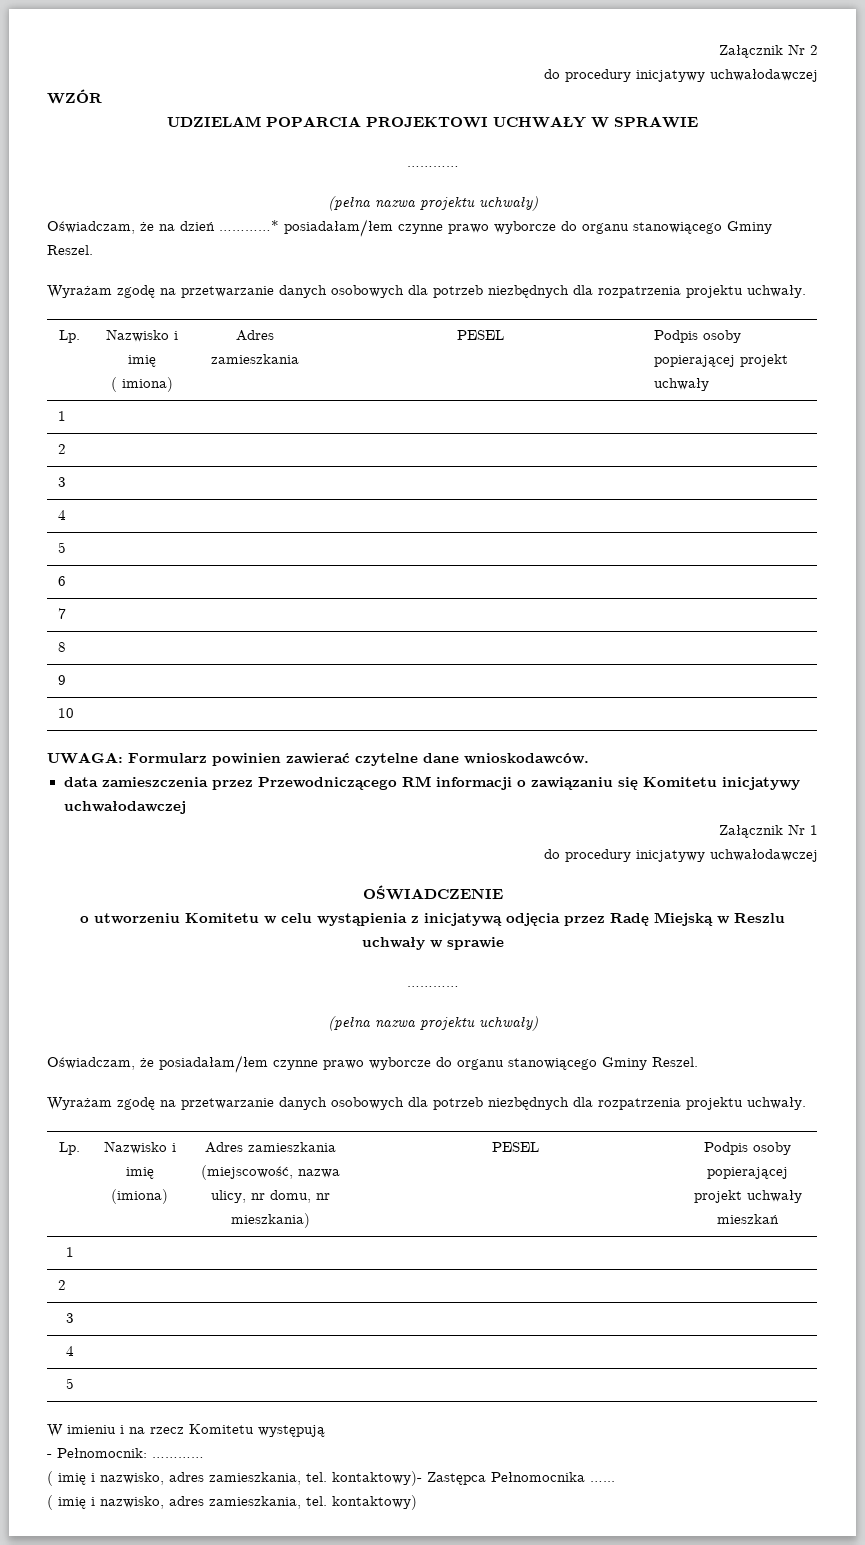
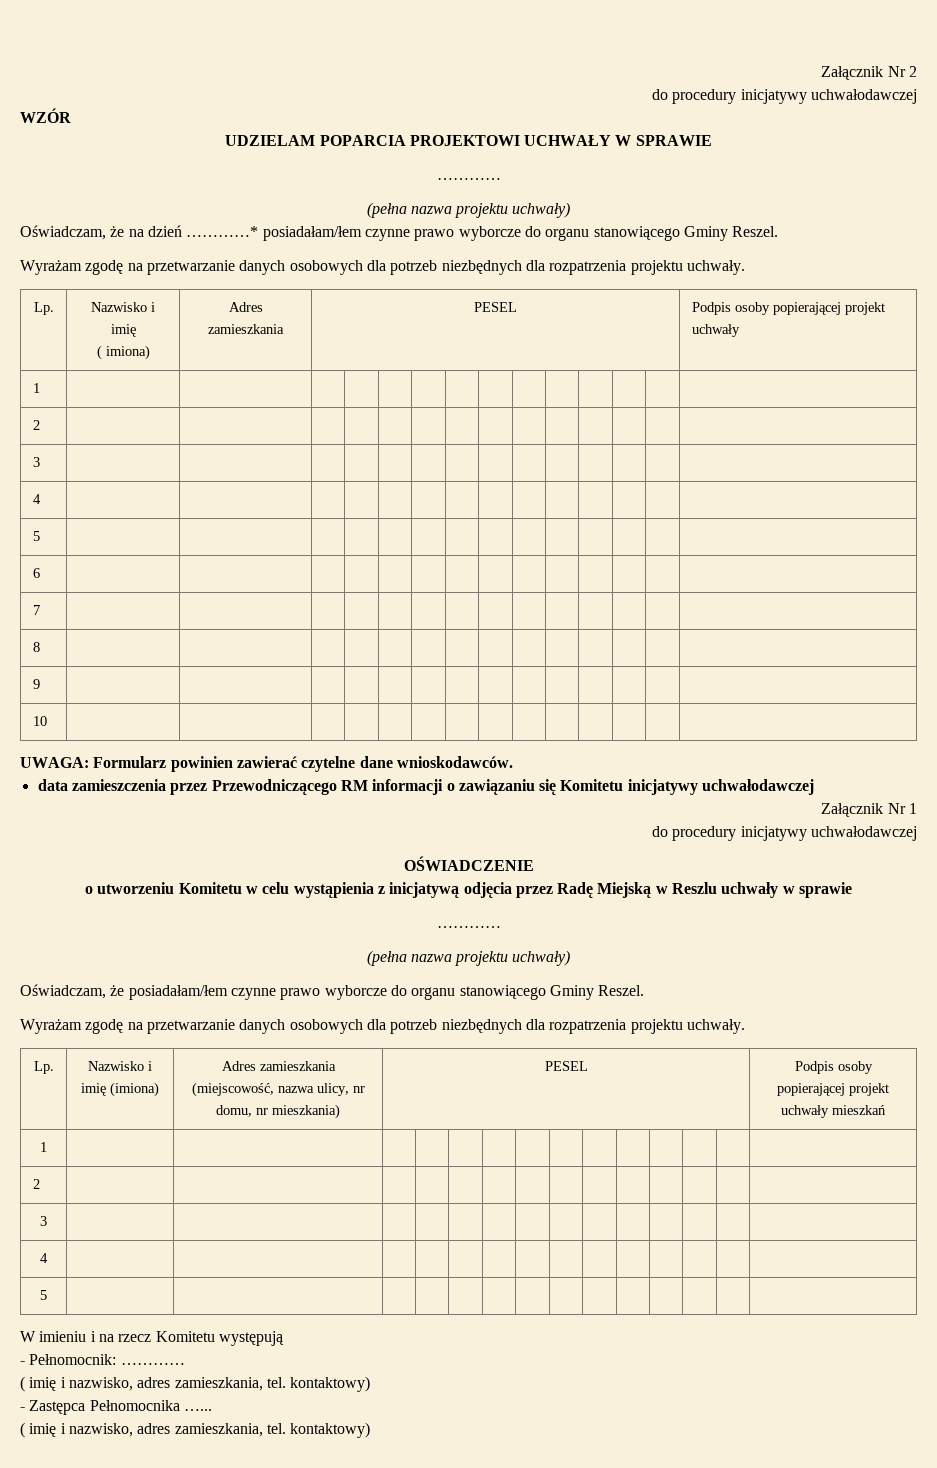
  - Pełnomocnik: …………
- ( imię i nazwisko, adres zamieszkania, tel. kontaktowy)- Zastępca Pełnomocnika …...
+ ( imię i nazwisko, adres zamieszkania, tel. kontaktowy)
+ - Zastępca Pełnomocnika …...

